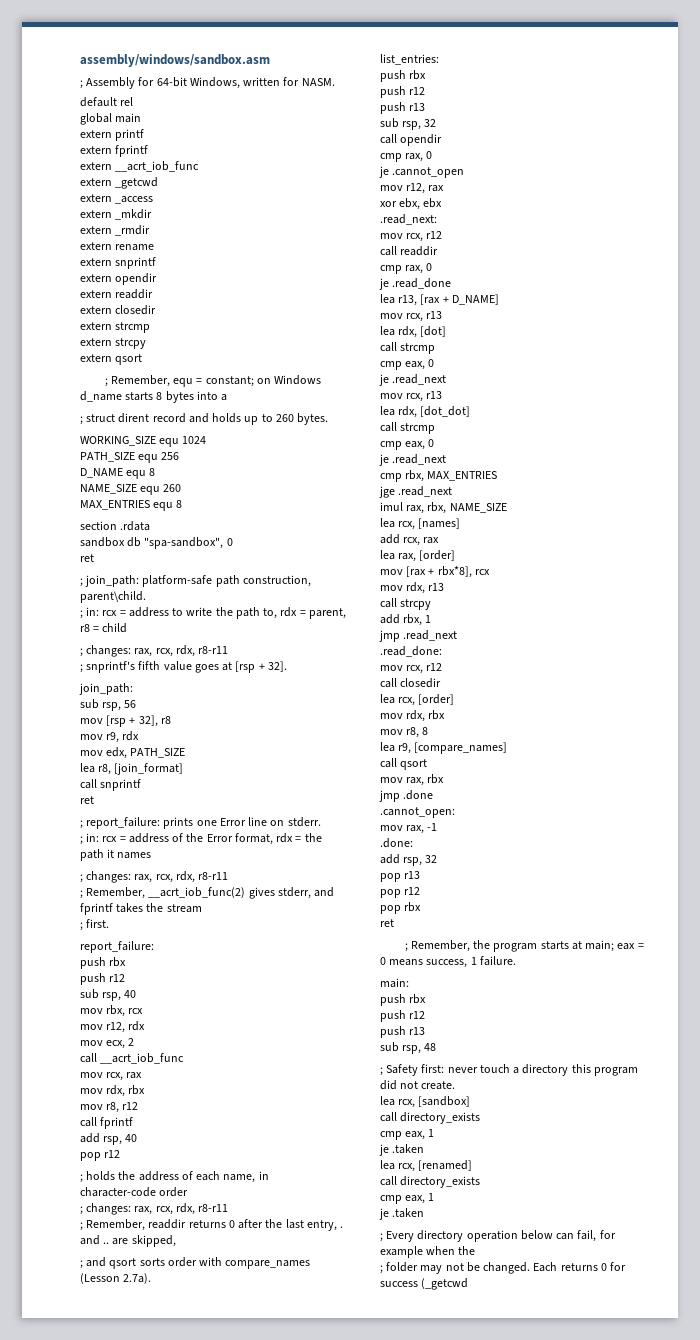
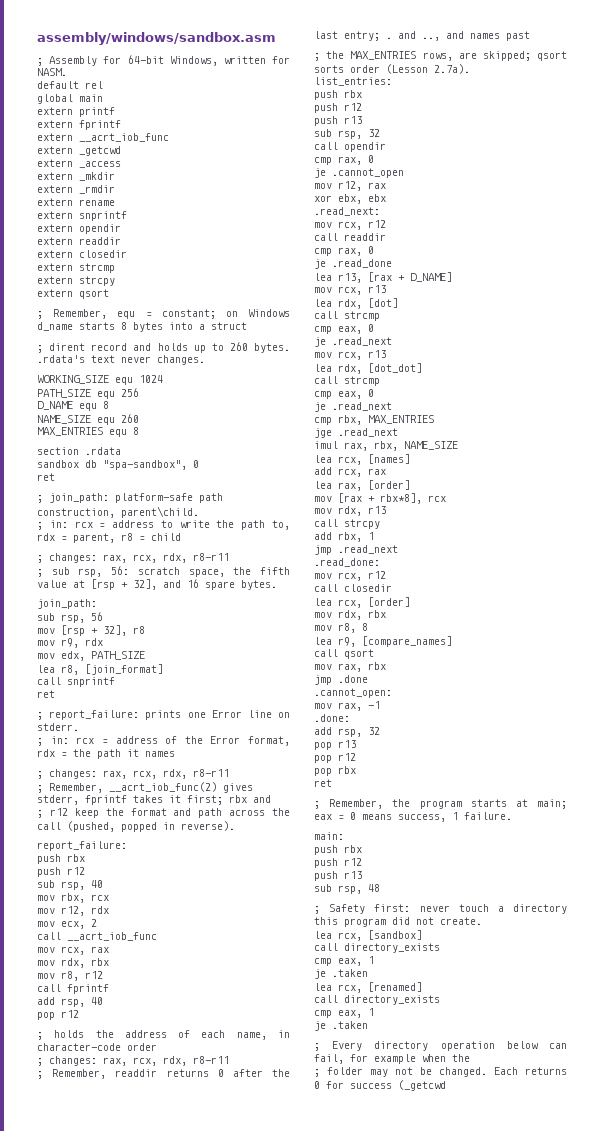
- ; Remember, equ = constant; on Windows d_name starts 8 bytes into a
- ; struct dirent record and holds up to 260 bytes.
+ ; Remember, equ = constant; on Windows d_name starts 8 bytes into a struct
+ ; dirent record and holds up to 260 bytes. .rdata's text never changes.
- ; snprintf's fifth value goes at [rsp + 32].
+ ; sub rsp, 56: scratch space, the fifth value at [rsp + 32], and 16 spare bytes.
- ; Remember, __acrt_iob_func(2) gives stderr, and fprintf takes the stream
- ; first.
+ ; Remember, __acrt_iob_func(2) gives stderr, fprintf takes it first; rbx and
+ ; r12 keep the format and path across the call (pushed, popped in reverse).
- ; Remember, readdir returns 0 after the last entry, . and .. are skipped,
- ; and qsort sorts order with compare_names (Lesson 2.7a).
+ ; Remember, readdir returns 0 after the last entry; . and .., and names past
+ ; the MAX_ENTRIES rows, are skipped; qsort sorts order (Lesson 2.7a).

